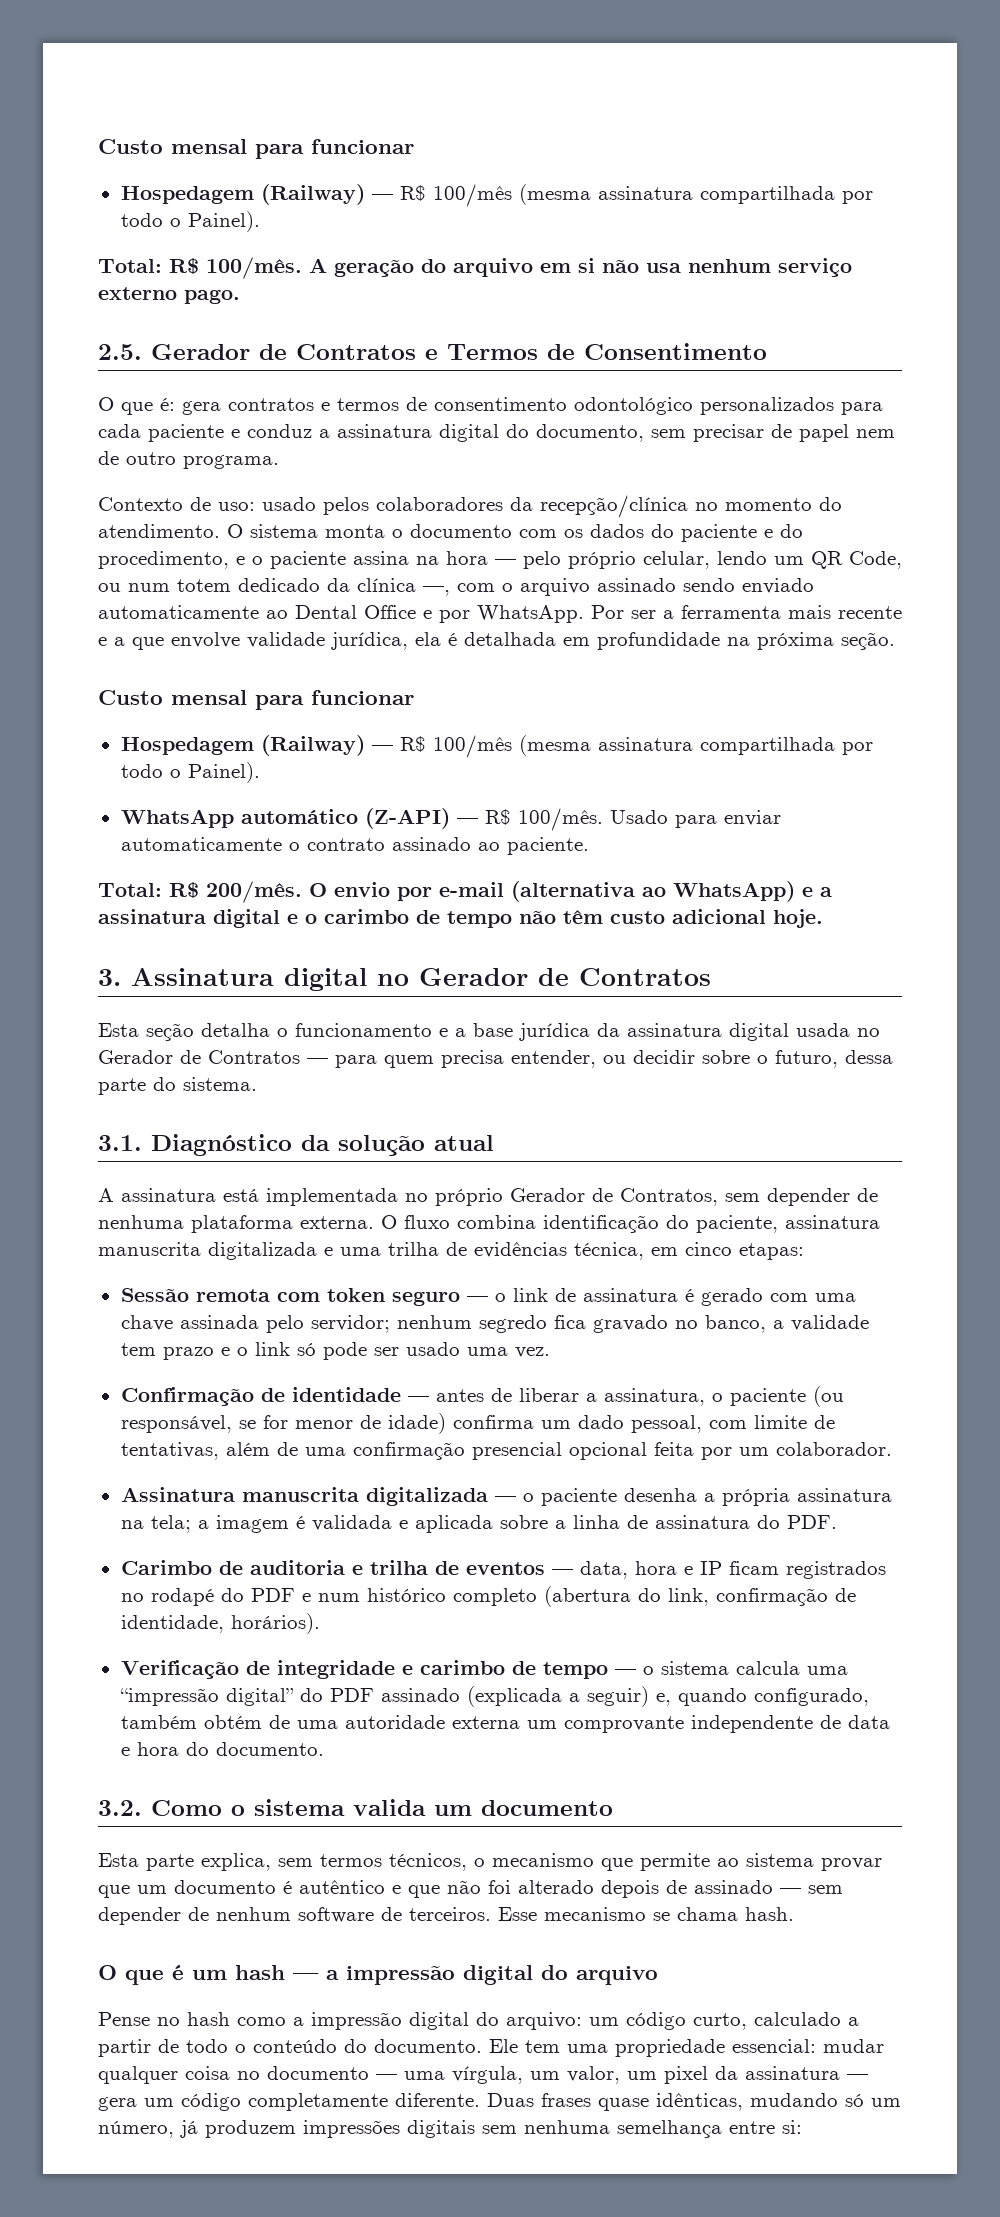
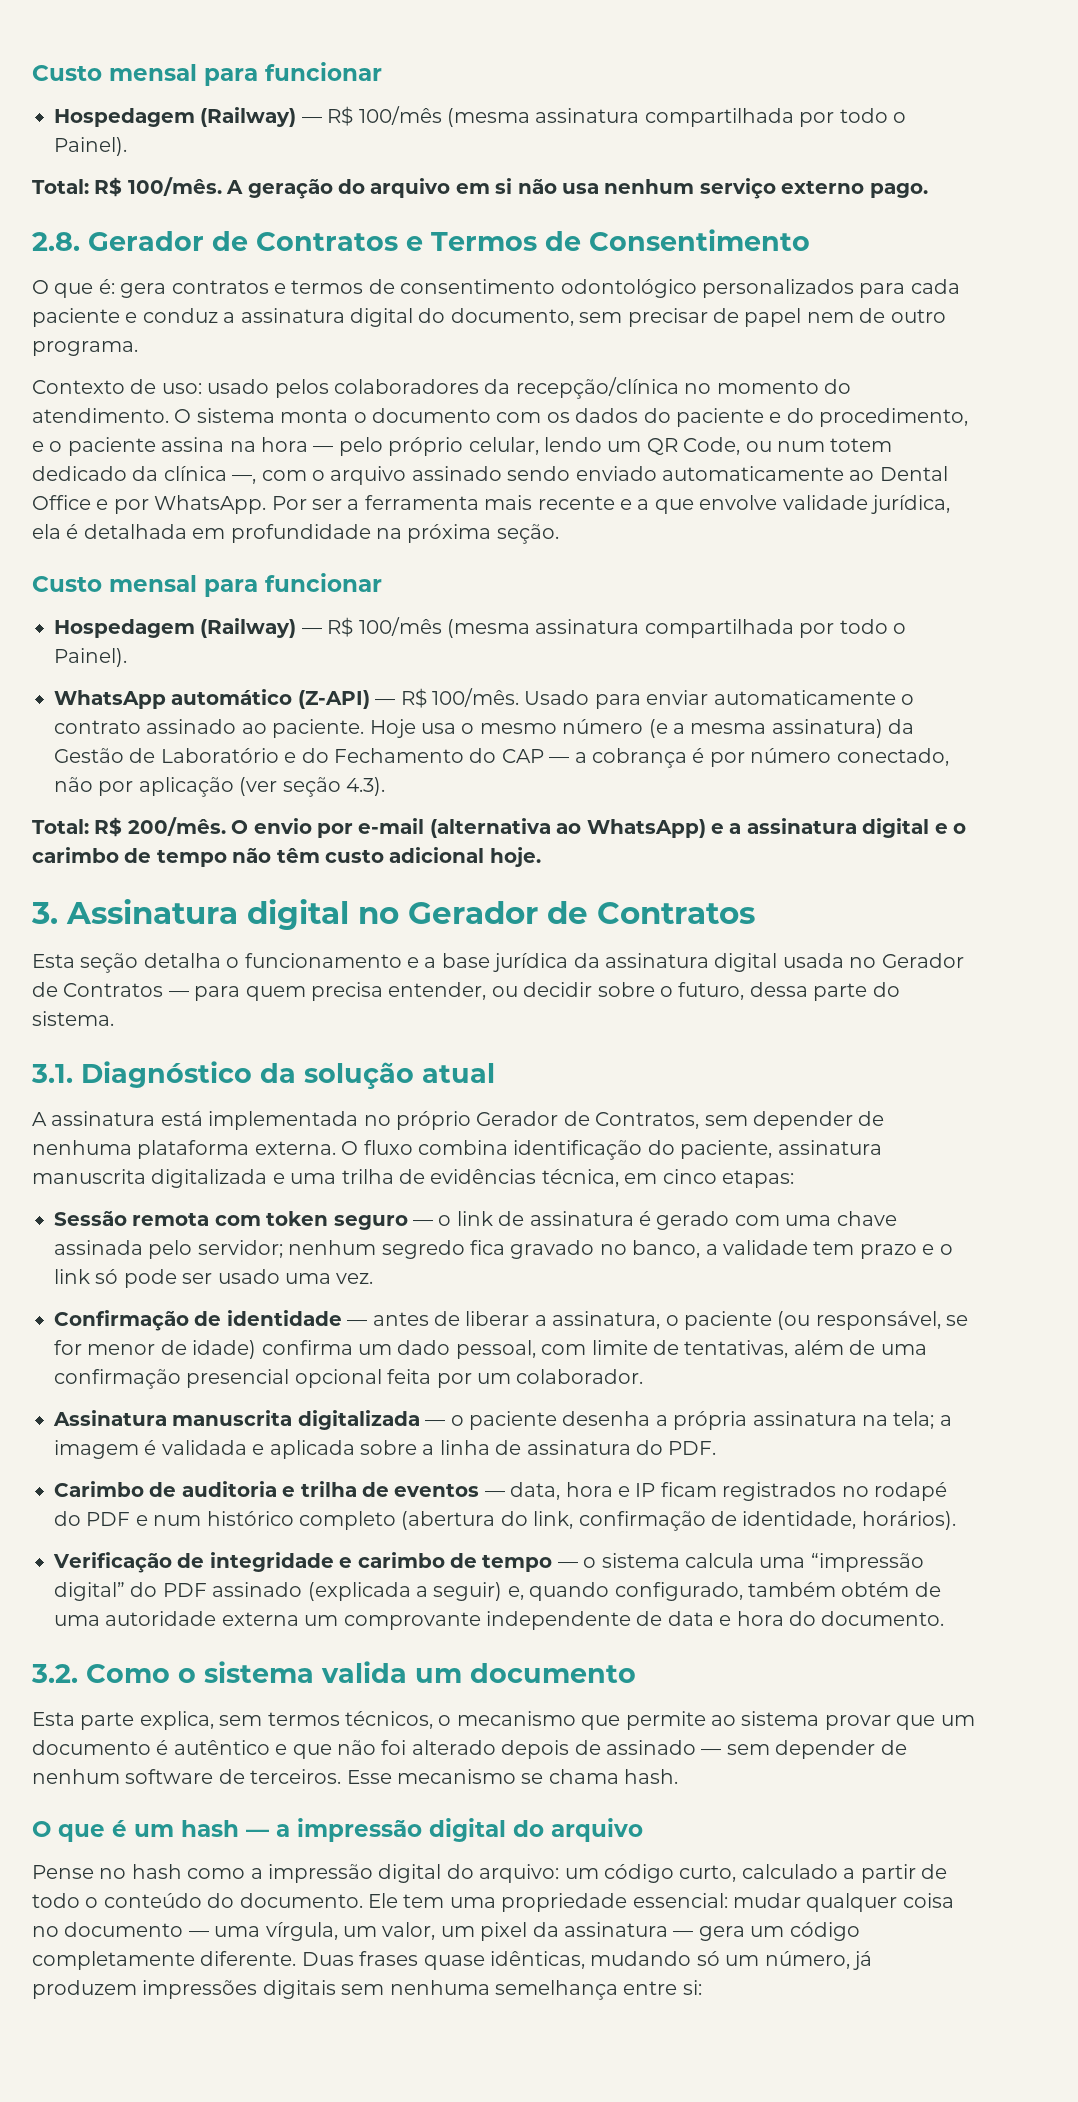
- 2.5. Gerador de Contratos e Termos de Consentimento
+ 2.8. Gerador de Contratos e Termos de Consentimento
+ Hoje usa o mesmo número (e a mesma assinatura) da Gestão de Laboratório e do Fechamento do CAP — a cobrança é por número conectado, não por aplicação (ver seção 4.3).

